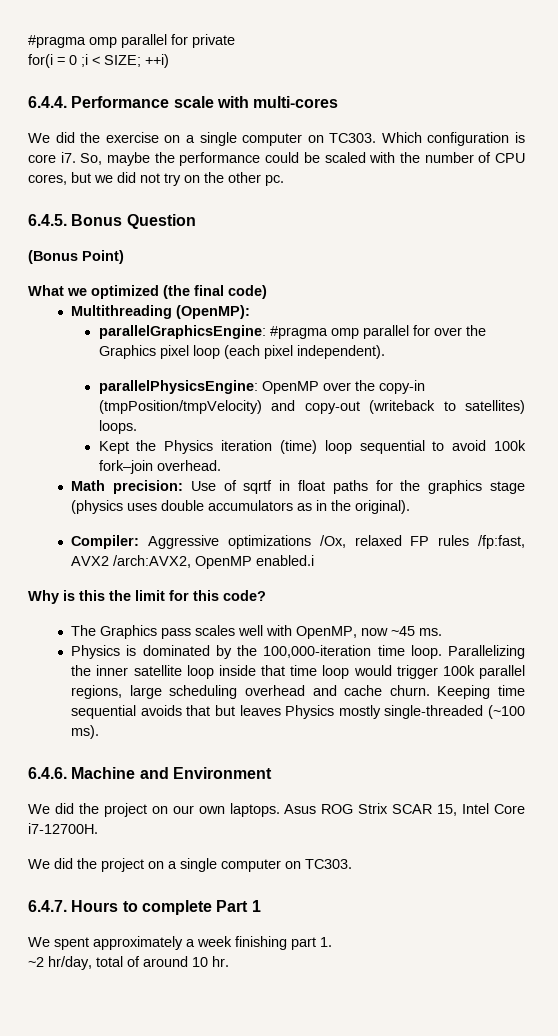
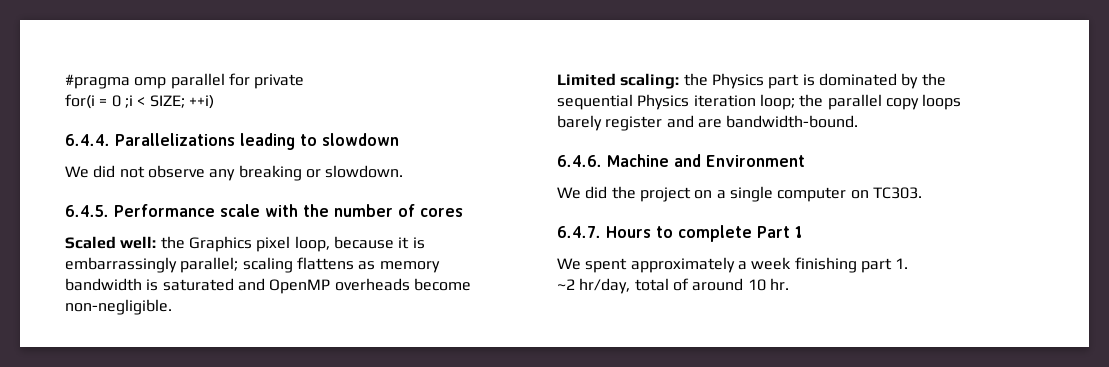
- 6.4.4. Performance scale with multi-cores
- We did the exercise on a single computer on TC303. Which configuration is core i7. So, maybe the performance could be scaled with the number of CPU cores, but we did not try on the other pc.
- 6.4.5. Bonus Question
- (Bonus Point)
- What we optimized (the final code)
- Multithreading (OpenMP):
- parallelGraphicsEngine: #pragma omp parallel for over the Graphics pixel loop (each pixel independent).
- parallelPhysicsEngine: OpenMP over the copy-in (tmpPosition/tmpVelocity) and copy-out (writeback to satellites) loops.
- Kept the Physics iteration (time) loop sequential to avoid 100k fork–join overhead.
- Math precision: Use of sqrtf in float paths for the graphics stage (physics uses double accumulators as in the original).
- Compiler: Aggressive optimizations /Ox, relaxed FP rules /fp:fast, AVX2 /arch:AVX2, OpenMP enabled.i
- Why is this the limit for this code?
- The Graphics pass scales well with OpenMP, now ~45 ms.
- Physics is dominated by the 100,000-iteration time loop. Parallelizing the inner satellite loop inside that time loop would trigger 100k parallel regions, large scheduling overhead and cache churn. Keeping time sequential avoids that but leaves Physics mostly single-threaded (~100 ms).
+ 6.4.4. Parallelizations leading to slowdown
+ We did not observe any breaking or slowdown.
+ 6.4.5. Performance scale with the number of cores
+ Scaled well: the Graphics pixel loop, because it is embarrassingly parallel; scaling flattens as memory bandwidth is saturated and OpenMP overheads become non-negligible.
+ Limited scaling: the Physics part is dominated by the sequential Physics iteration loop; the parallel copy loops barely register and are bandwidth-bound.
  6.4.6. Machine and Environment
- We did the project on our own laptops. Asus ROG Strix SCAR 15, Intel Core i7-12700H.

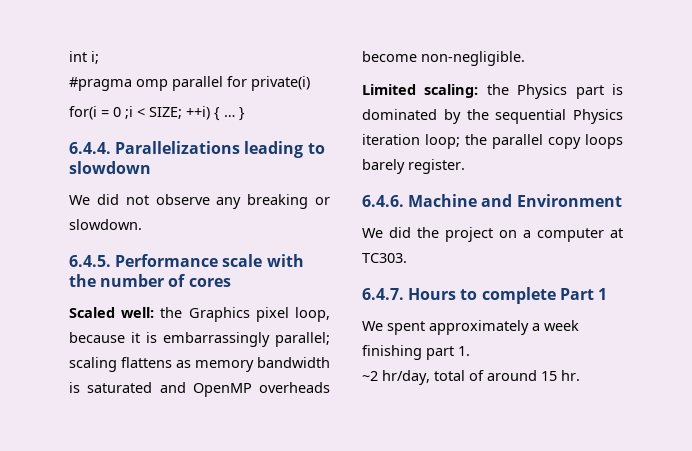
+ int i;
- #pragma omp parallel for private
+ #pragma omp parallel for private(i)
- for(i = 0 ;i < SIZE; ++i)
+ for(i = 0 ;i < SIZE; ++i) { … }
- Limited scaling: the Physics part is dominated by the sequential Physics iteration loop; the parallel copy loops barely register and are bandwidth-bound.
+ Limited scaling: the Physics part is dominated by the sequential Physics iteration loop; the parallel copy loops barely register.
- We did the project on a single computer on TC303.
+ We did the project on a computer at TC303.
- ~2 hr/day, total of around 10 hr.
+ ~2 hr/day, total of around 15 hr.

